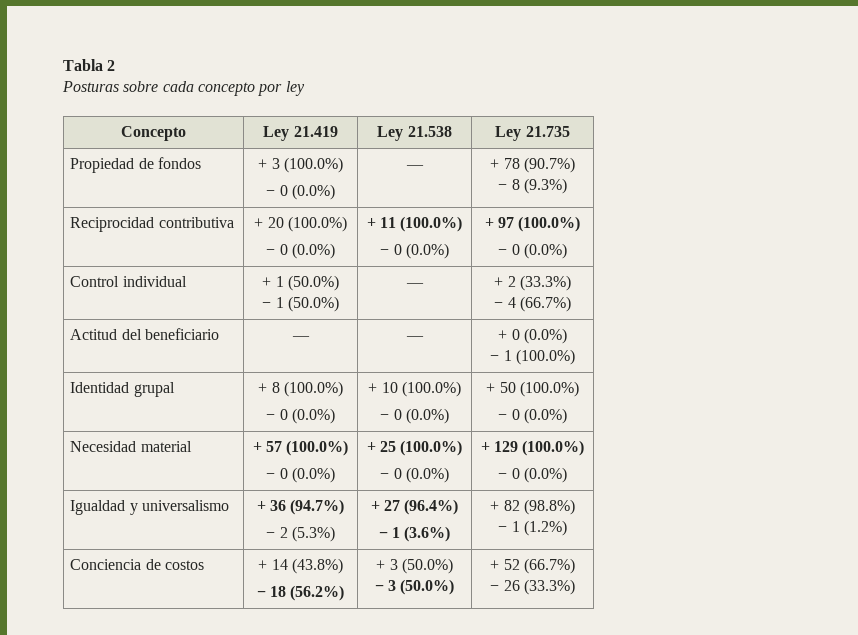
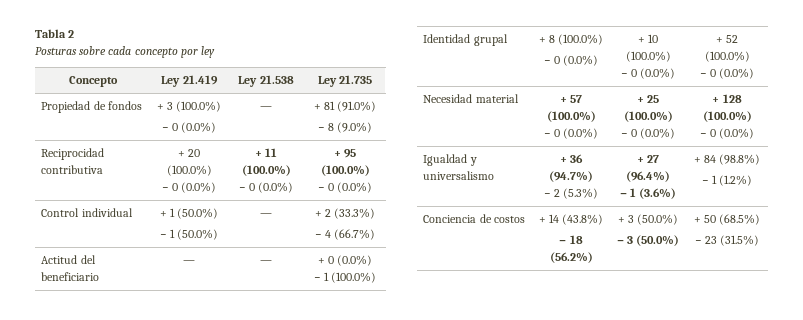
  Propiedad de fondos | + 3 (100.0%)
- − 0 (0.0%) | — | + 78 (90.7%)
- − 8 (9.3%)
+ − 0 (0.0%) | — | + 81 (91.0%)
+ − 8 (9.0%)
  Reciprocidad contributiva | + 20 (100.0%)
  − 0 (0.0%) | + 11 (100.0%)
- − 0 (0.0%) | + 97 (100.0%)
+ − 0 (0.0%) | + 95 (100.0%)
  Identidad grupal | + 8 (100.0%)
  − 0 (0.0%) | + 10 (100.0%)
- − 0 (0.0%) | + 50 (100.0%)
+ − 0 (0.0%) | + 52 (100.0%)
  Necesidad material | + 57 (100.0%)
  − 0 (0.0%) | + 25 (100.0%)
- − 0 (0.0%) | + 129 (100.0%)
+ − 0 (0.0%) | + 128 (100.0%)
  Igualdad y universalismo | + 36 (94.7%)
  − 2 (5.3%) | + 27 (96.4%)
- − 1 (3.6%) | + 82 (98.8%)
+ − 1 (3.6%) | + 84 (98.8%)
  Conciencia de costos | + 14 (43.8%)
  − 18 (56.2%) | + 3 (50.0%)
- − 3 (50.0%) | + 52 (66.7%)
- − 26 (33.3%)
+ − 3 (50.0%) | + 50 (68.5%)
+ − 23 (31.5%)

